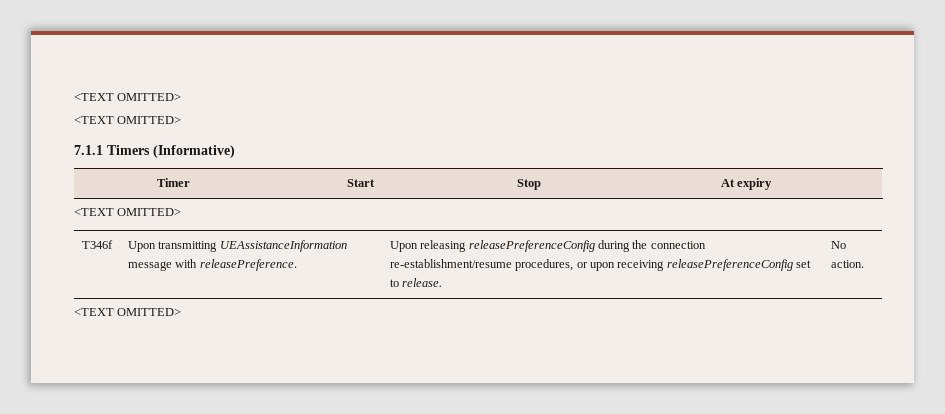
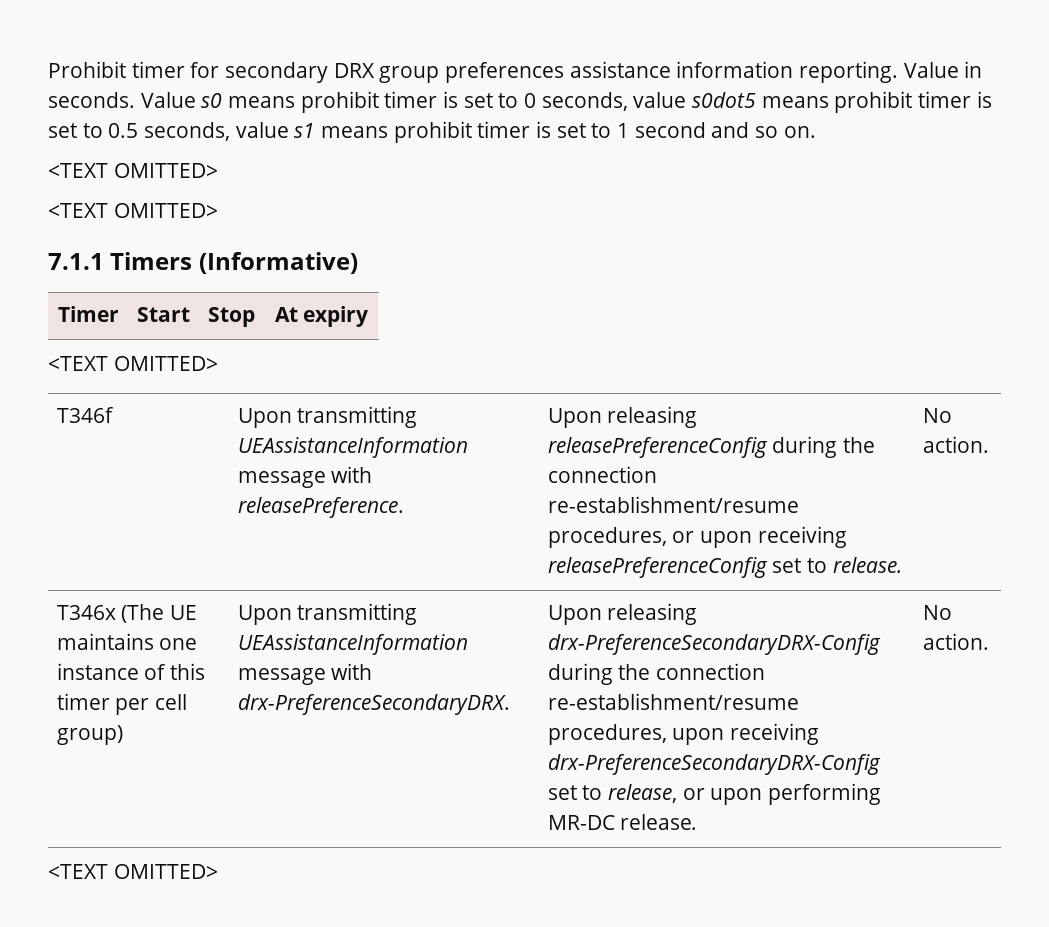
+ Prohibit timer for secondary DRX group preferences assistance information reporting. Value in seconds. Value s0 means prohibit timer is set to 0 seconds, value s0dot5 means prohibit timer is set to 0.5 seconds, value s1 means prohibit timer is set to 1 second and so on.
+ T346x (The UE maintains one instance of this timer per cell group) | Upon transmitting UEAssistanceInformation message with drx-PreferenceSecondaryDRX. | Upon releasing drx-PreferenceSecondaryDRX-Config during the connection re-establishment/resume procedures, upon receiving drx-PreferenceSecondaryDRX-Config set to release, or upon performing MR-DC release. | No action.

